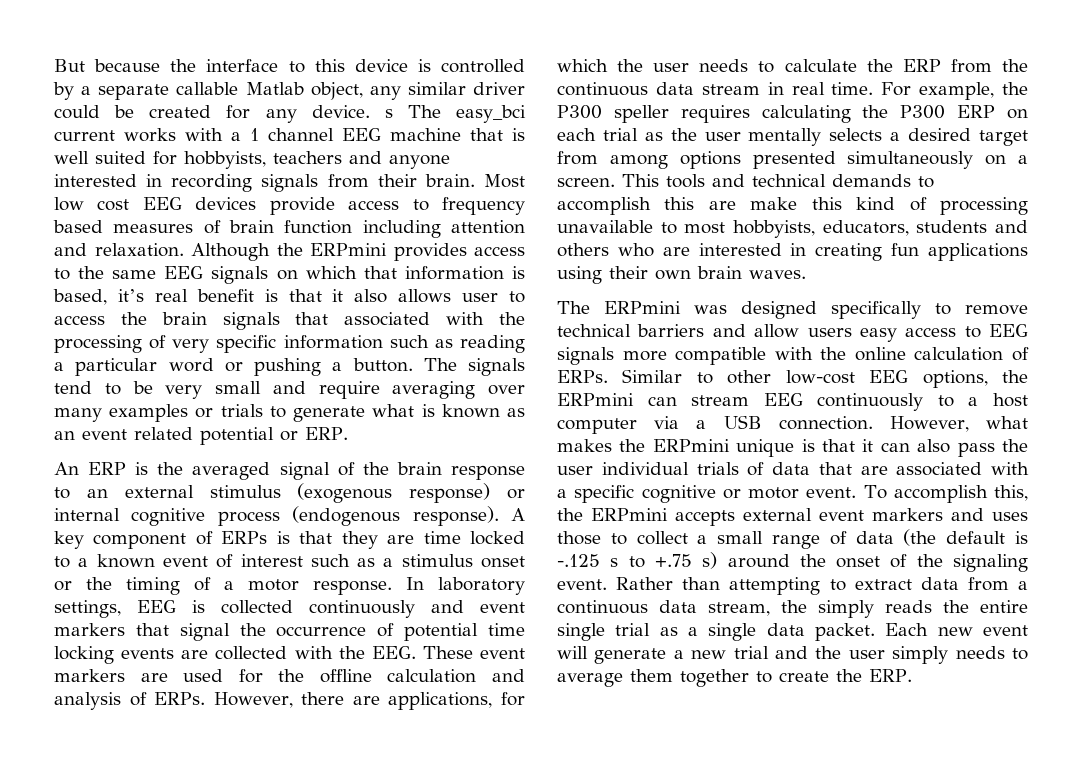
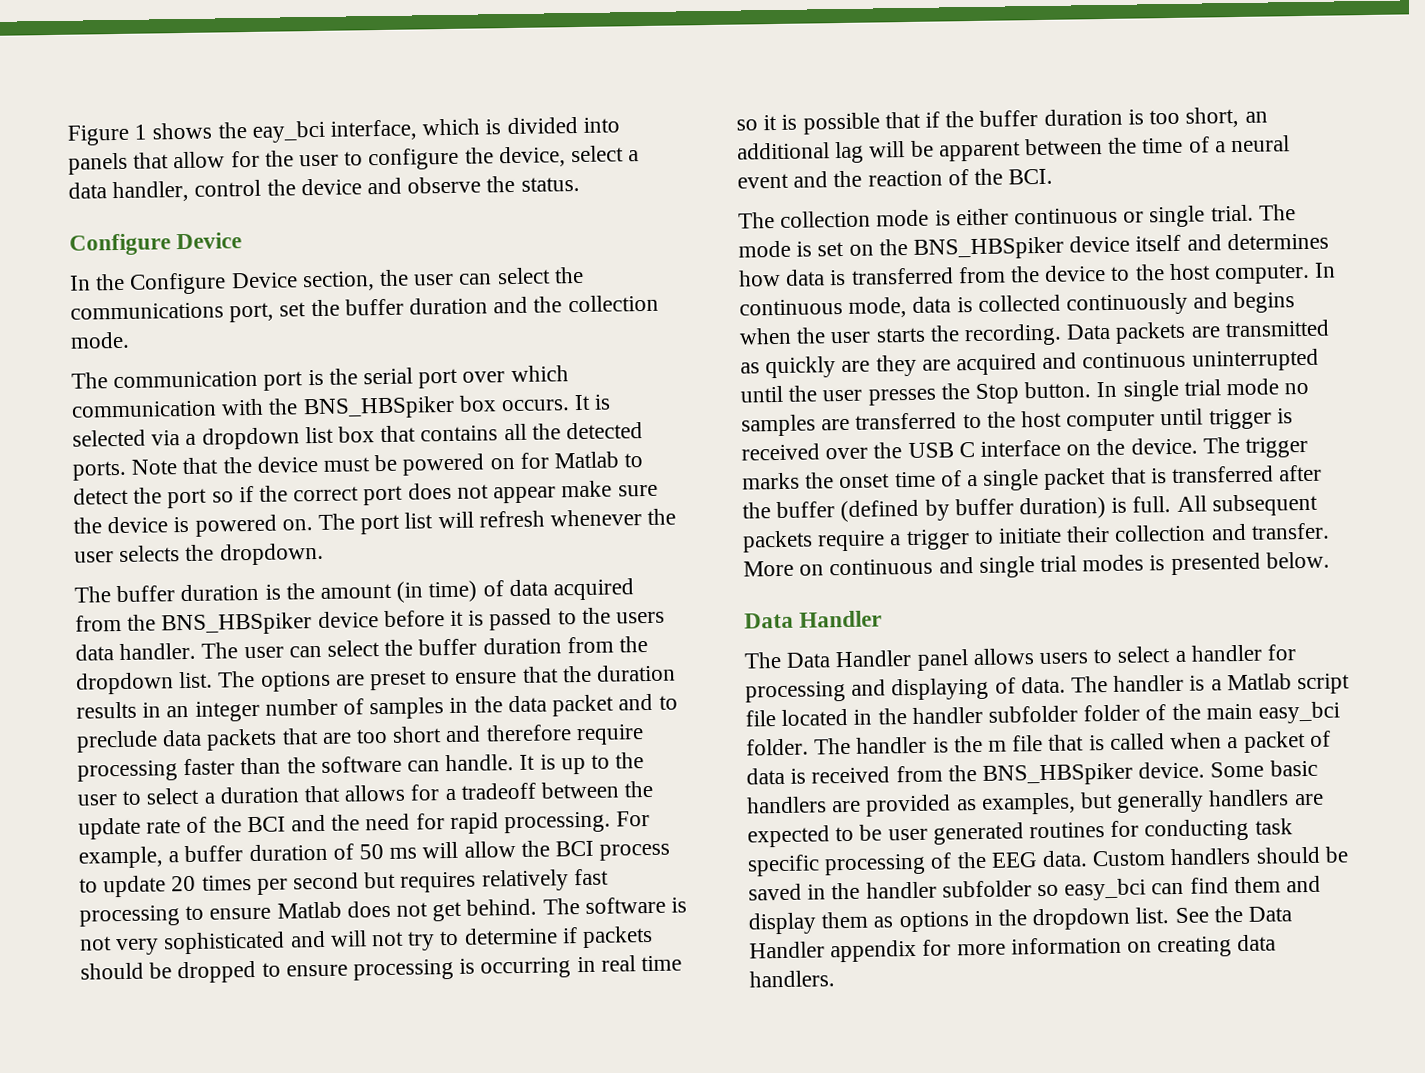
- But because the interface to this device is controlled by a separate callable Matlab object, any similar driver could be created for any device. s The easy_bci current works with a 1 channel EEG machine that is well suited for hobbyists, teachers and anyone interested in recording signals from their brain. Most low cost EEG devices provide access to frequency based measures of brain function including attention and relaxation. Although the ERPmini provides access to the same EEG signals on which that information is based, it’s real benefit is that it also allows user to access the brain signals that associated with the processing of very specific information such as reading a particular word or pushing a button. The signals tend to be very small and require averaging over many examples or trials to generate what is known as an event related potential or ERP.
- An ERP is the averaged signal of the brain response to an external stimulus (exogenous response) or internal cognitive process (endogenous response). A key component of ERPs is that they are time locked to a known event of interest such as a stimulus onset or the timing of a motor response. In laboratory settings, EEG is collected continuously and event markers that signal the occurrence of potential time locking events are collected with the EEG. These event markers are used for the offline calculation and analysis of ERPs. However, there are applications, for which the user needs to calculate the ERP from the continuous data stream in real time. For example, the P300 speller requires calculating the P300 ERP on each trial as the user mentally selects a desired target from among options presented simultaneously on a screen. This tools and technical demands to accomplish this are make this kind of processing unavailable to most hobbyists, educators, students and others who are interested in creating fun applications using their own brain waves.
- The ERPmini was designed specifically to remove technical barriers and allow users easy access to EEG signals more compatible with the online calculation of ERPs. Similar to other low-cost EEG options, the ERPmini can stream EEG continuously to a host computer via a USB connection. However, what makes the ERPmini unique is that it can also pass the user individual trials of data that are associated with a specific cognitive or motor event. To accomplish this, the ERPmini accepts external event markers and uses those to collect a small range of data (the default is -.125 s to +.75 s) around the onset of the signaling event. Rather than attempting to extract data from a continuous data stream, the simply reads the entire single trial as a single data packet. Each new event will generate a new trial and the user simply needs to average them together to create the ERP.
+ Figure 1 shows the eay_bci interface, which is divided into panels that allow for the user to configure the device, select a data handler, control the device and observe the status.
+ Configure Device
+ In the Configure Device section, the user can select the communications port, set the buffer duration and the collection mode.
+ The communication port is the serial port over which communication with the BNS_HBSpiker box occurs. It is selected via a dropdown list box that contains all the detected ports. Note that the device must be powered on for Matlab to detect the port so if the correct port does not appear make sure the device is powered on. The port list will refresh whenever the user selects the dropdown.
+ The buffer duration is the amount (in time) of data acquired from the BNS_HBSpiker device before it is passed to the users data handler. The user can select the buffer duration from the dropdown list. The options are preset to ensure that the duration results in an integer number of samples in the data packet and to preclude data packets that are too short and therefore require processing faster than the software can handle. It is up to the user to select a duration that allows for a tradeoff between the update rate of the BCI and the need for rapid processing. For example, a buffer duration of 50 ms will allow the BCI process to update 20 times per second but requires relatively fast processing to ensure Matlab does not get behind. The software is not very sophisticated and will not try to determine if packets should be dropped to ensure processing is occurring in real time so it is possible that if the buffer duration is too short, an additional lag will be apparent between the time of a neural event and the reaction of the BCI.
+ The collection mode is either continuous or single trial. The mode is set on the BNS_HBSpiker device itself and determines how data is transferred from the device to the host computer. In continuous mode, data is collected continuously and begins when the user starts the recording. Data packets are transmitted as quickly are they are acquired and continuous uninterrupted until the user presses the Stop button. In single trial mode no samples are transferred to the host computer until trigger is received over the USB C interface on the device. The trigger marks the onset time of a single packet that is transferred after the buffer (defined by buffer duration) is full. All subsequent packets require a trigger to initiate their collection and transfer. More on continuous and single trial modes is presented below.
+ Data Handler
+ The Data Handler panel allows users to select a handler for processing and displaying of data. The handler is a Matlab script file located in the handler subfolder folder of the main easy_bci folder. The handler is the m file that is called when a packet of data is received from the BNS_HBSpiker device. Some basic handlers are provided as examples, but generally handlers are expected to be user generated routines for conducting task specific processing of the EEG data. Custom handlers should be saved in the handler subfolder so easy_bci can find them and display them as options in the dropdown list. See the Data Handler appendix for more information on creating data handlers.

